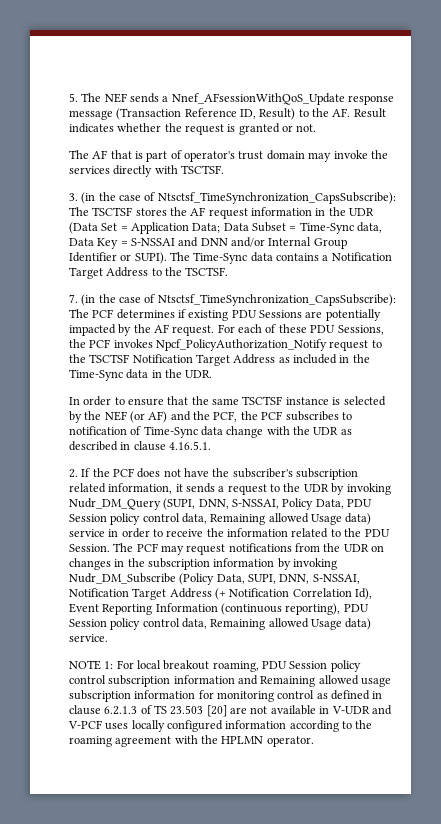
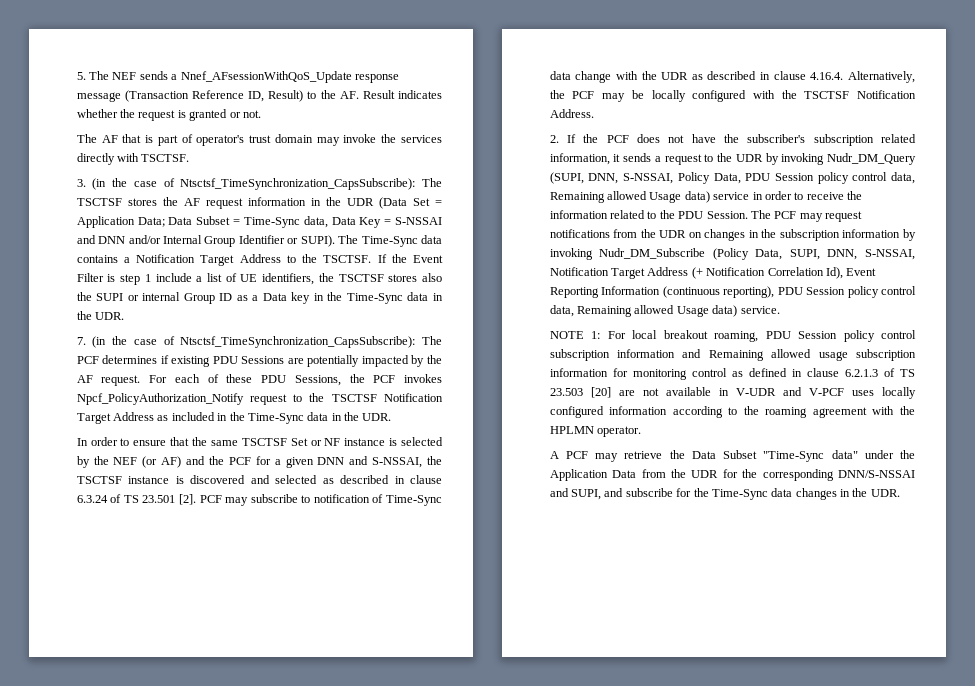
+ If the Event Filter is step 1 include a list of UE identifiers, the TSCTSF stores also the SUPI or internal Group ID as a Data key in the Time-Sync data in the UDR.
- In order to ensure that the same TSCTSF instance is selected by the NEF (or AF) and the PCF, the PCF subscribes to notification of Time-Sync data change with the UDR as described in clause 4.16.5.1.
+ In order to ensure that the same TSCTSF Set or NF instance is selected by the NEF (or AF) and the PCF for a given DNN and S-NSSAI, the TSCTSF instance is discovered and selected as described in clause 6.3.24 of TS 23.501 [2]. PCF may subscribe to notification of Time-Sync data change with the UDR as described in clause 4.16.4. Alternatively, the PCF may be locally configured with the TSCTSF Notification Address.
+ A PCF may retrieve the Data Subset "Time-Sync data" under the Application Data from the UDR for the corresponding DNN/S-NSSAI and SUPI, and subscribe for the Time-Sync data changes in the UDR.

